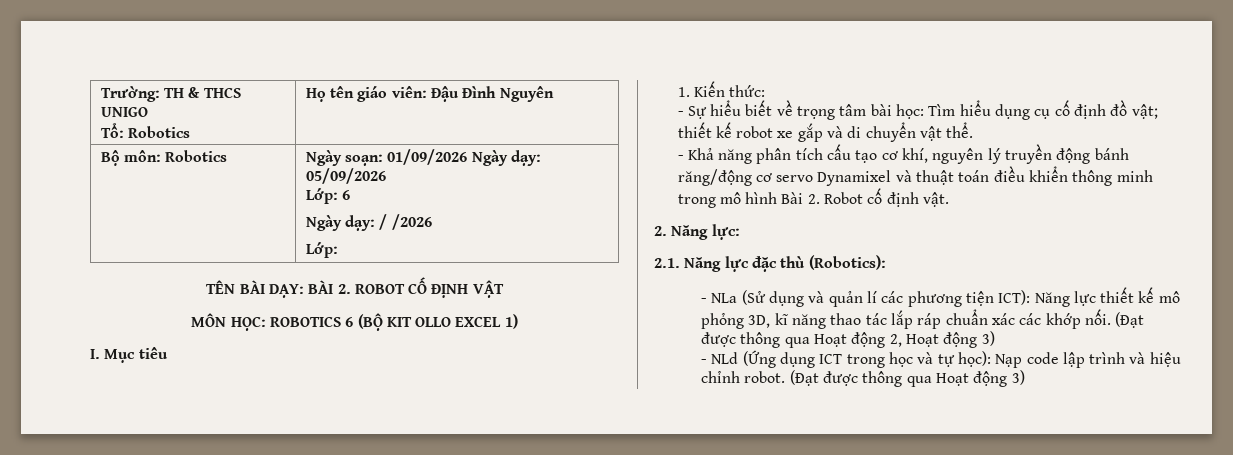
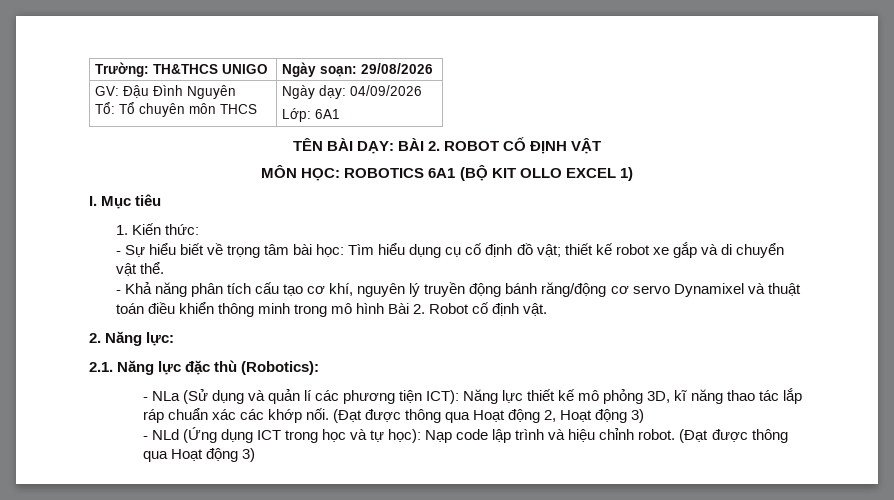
- Trường: TH & THCS UNIGO
- Tổ: Robotics | Họ tên giáo viên: Đậu Đình Nguyên
- Bộ môn: Robotics | Ngày soạn: 01/09/2026 Ngày dạy: 05/09/2026
- Lớp: 6
- Ngày dạy: / /2026
- Lớp:
+ Trường: TH&THCS UNIGO | Ngày soạn: 29/08/2026
+ GV: Đậu Đình Nguyên
+ Tổ: Tổ chuyên môn THCS | Ngày dạy: 04/09/2026
+ Lớp: 6A1
- MÔN HỌC: ROBOTICS 6 (BỘ KIT OLLO EXCEL 1)
+ MÔN HỌC: ROBOTICS 6A1 (BỘ KIT OLLO EXCEL 1)

